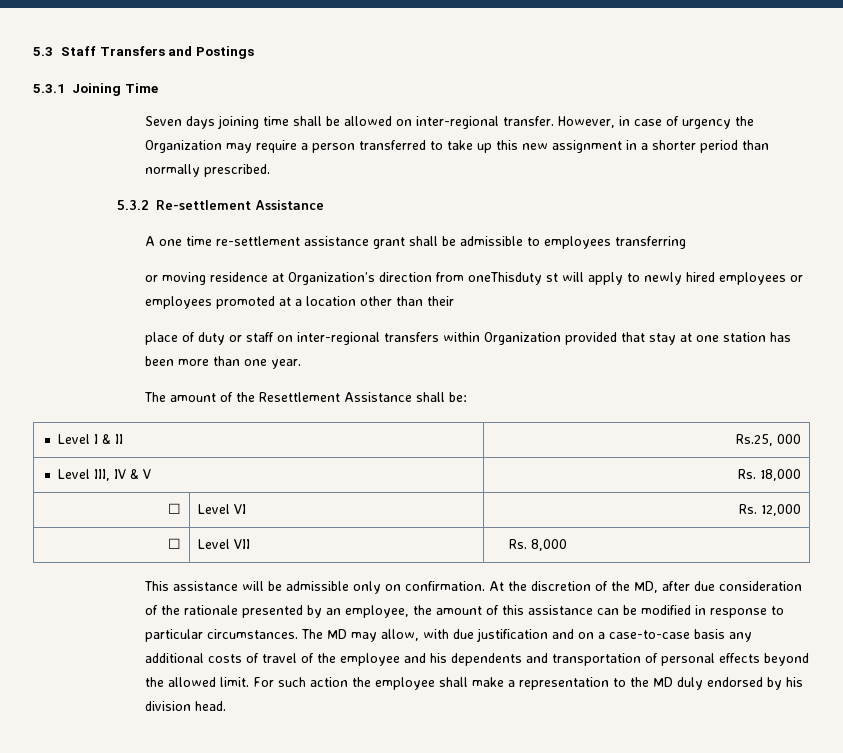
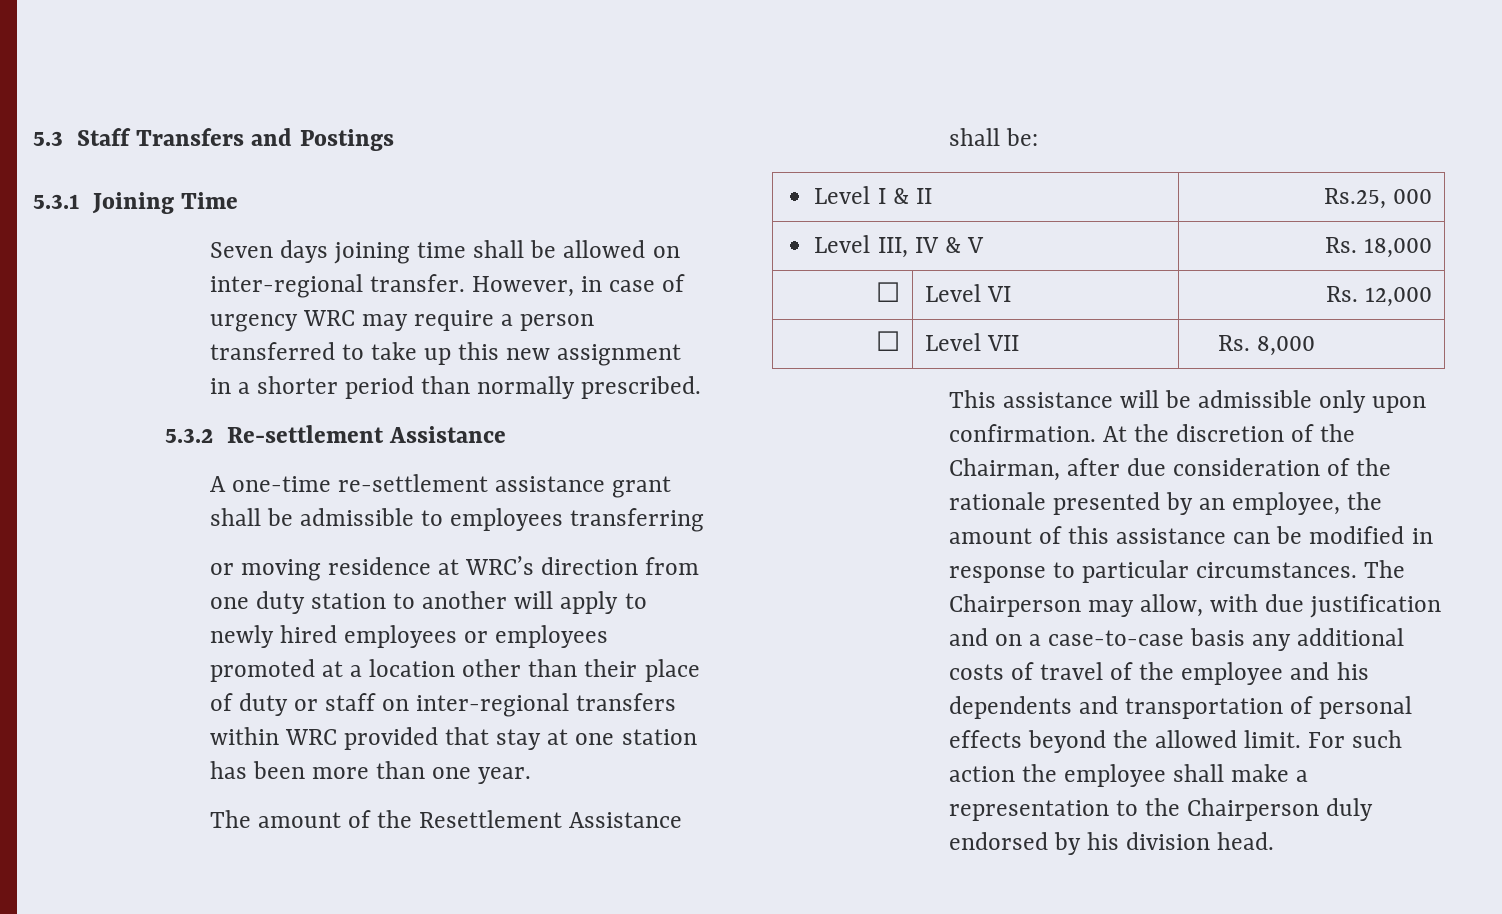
- However, in case of urgency the Organization may require a person transferred to take up this new assignment in a shorter period than normally prescribed.
+ However, in case of urgency WRC may require a person transferred to take up this new assignment in a shorter period than normally prescribed.
- A one time re-settlement assistance grant shall be admissible to employees transferring
+ A one-time re-settlement assistance grant shall be admissible to employees transferring
- or moving residence at Organization’s direction from oneThisduty st will apply to newly hired employees or employees promoted at a location other than their
- place of duty or staff on inter-regional transfers within Organization provided that stay at one station has been more than one year.
+ or moving residence at WRC’s direction from one duty station to another will apply to newly hired employees or employees promoted at a location other than their place of duty or staff on inter-regional transfers within WRC provided that stay at one station has been more than one year.
- This assistance will be admissible only on confirmation.
+ This assistance will be admissible only upon confirmation.
- At the discretion of the MD, after due consideration of the rationale presented by an employee, the amount of this assistance can be modified in response to particular circumstances.
+ At the discretion of the Chairman, after due consideration of the rationale presented by an employee, the amount of this assistance can be modified in response to particular circumstances.
- The MD may allow, with due justification and on a case-to-case basis any additional costs of travel of the employee and his dependents and transportation of personal effects beyond the allowed limit.
+ The Chairperson may allow, with due justification and on a case-to-case basis any additional costs of travel of the employee and his dependents and transportation of personal effects beyond the allowed limit.
- For such action the employee shall make a representation to the MD duly endorsed by his division head.
+ For such action the employee shall make a representation to the Chairperson duly endorsed by his division head.

